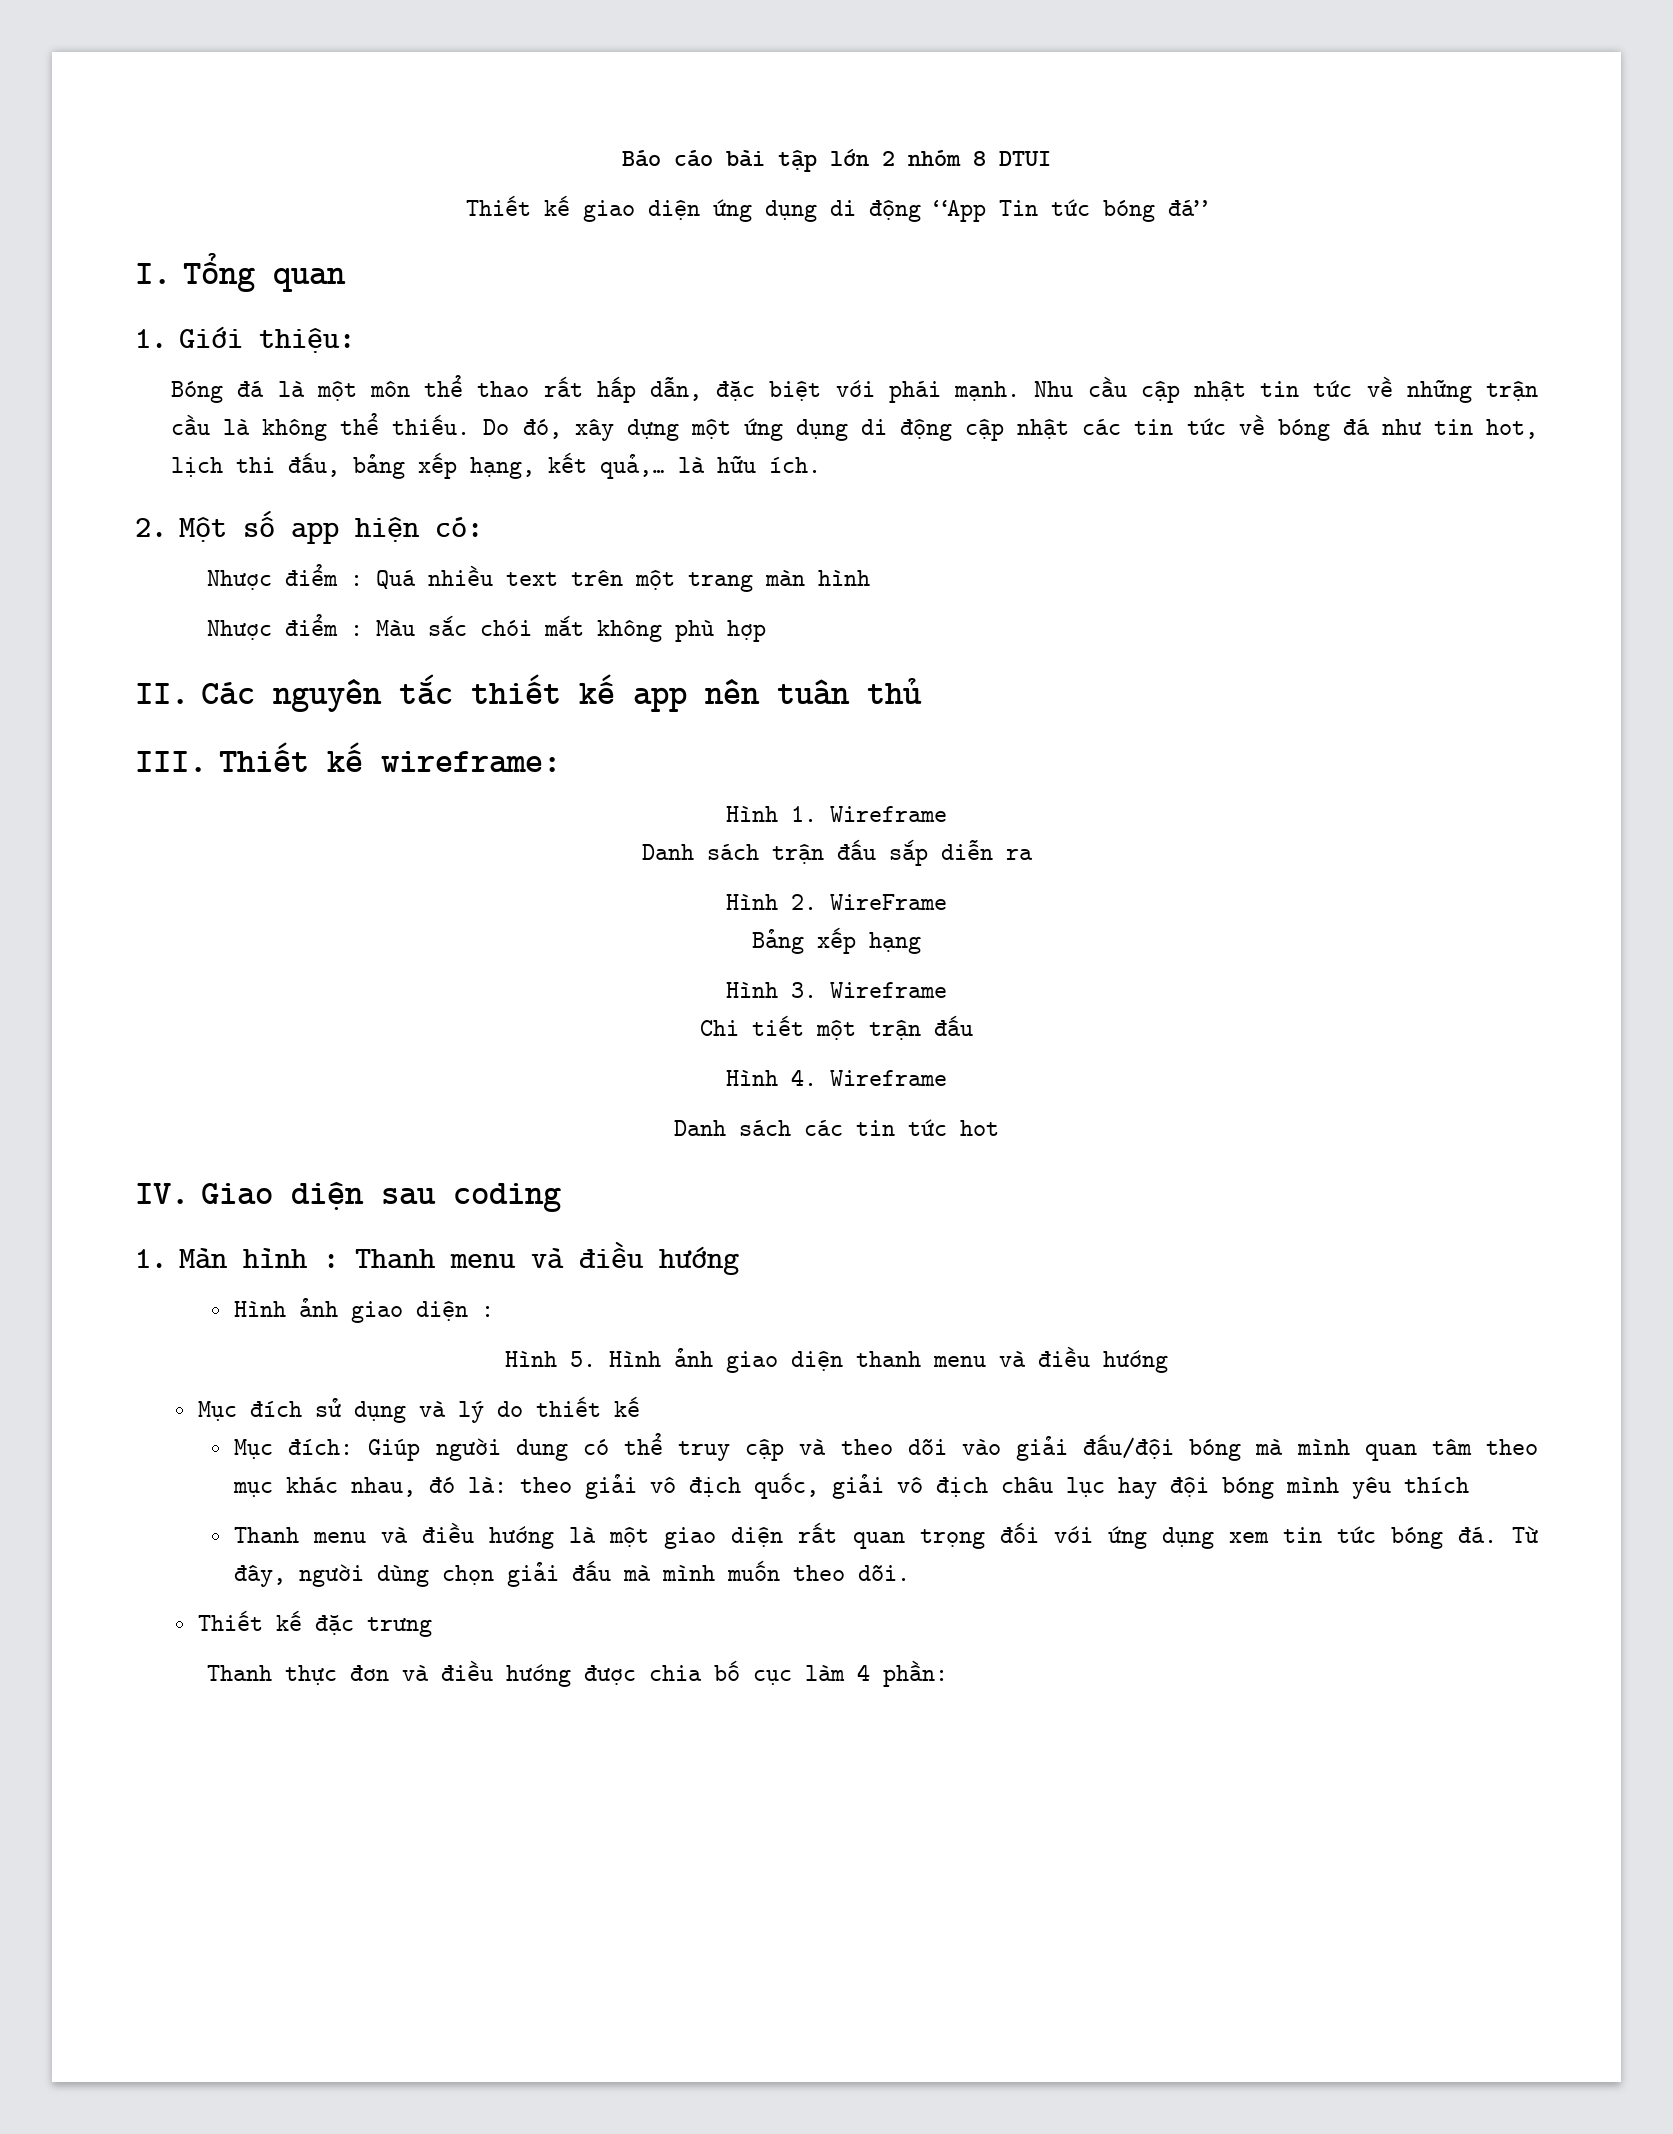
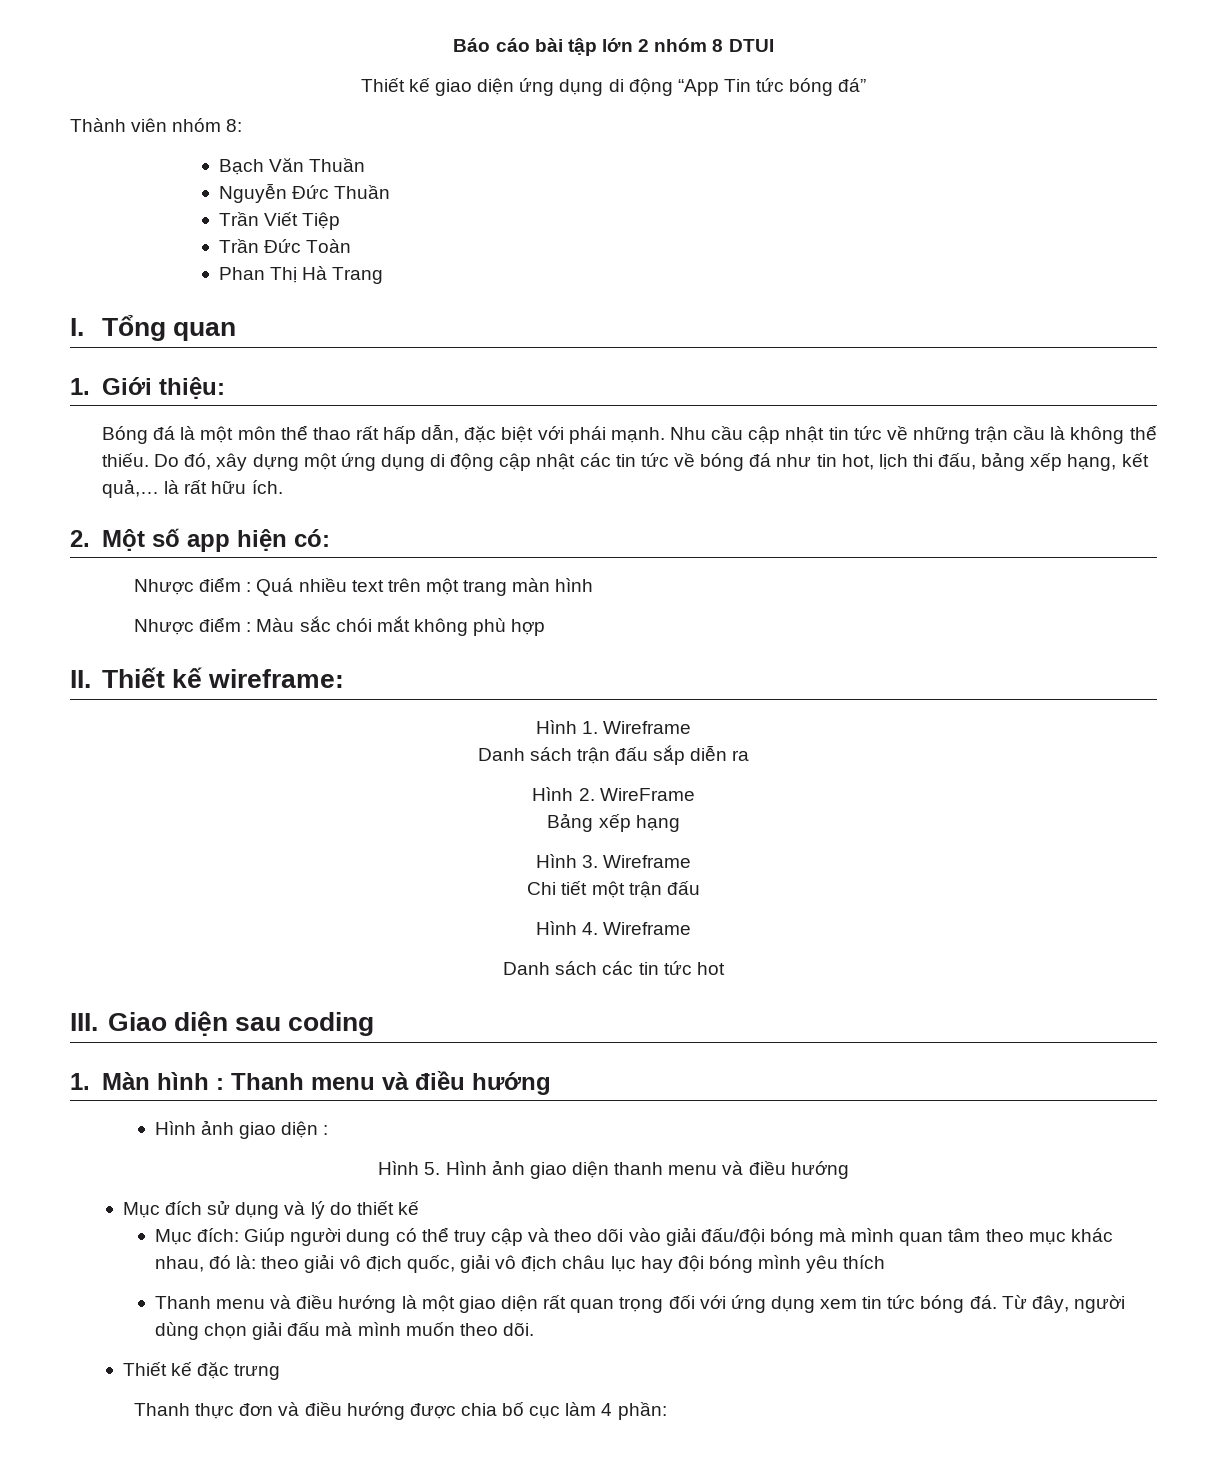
+ Thành viên nhóm 8:
+ Bạch Văn Thuần
+ Nguyễn Đức Thuần
+ Trần Viết Tiệp
+ Trần Đức Toàn
+ Phan Thị Hà Trang
- Do đó, xây dựng một ứng dụng di động cập nhật các tin tức về bóng đá như tin hot, lịch thi đấu, bảng xếp hạng, kết quả,… là hữu ích.
+ Do đó, xây dựng một ứng dụng di động cập nhật các tin tức về bóng đá như tin hot, lịch thi đấu, bảng xếp hạng, kết quả,… là rất hữu ích.
- II. Các nguyên tắc thiết kế app nên tuân thủ
- III. Thiết kế wireframe:
+ II. Thiết kế wireframe:
- IV. Giao diện sau coding
+ III. Giao diện sau coding

